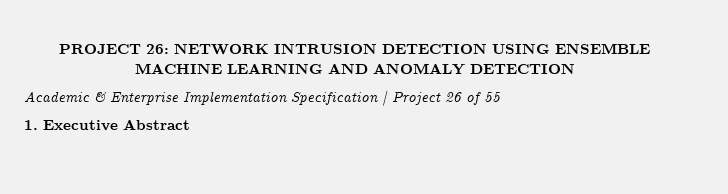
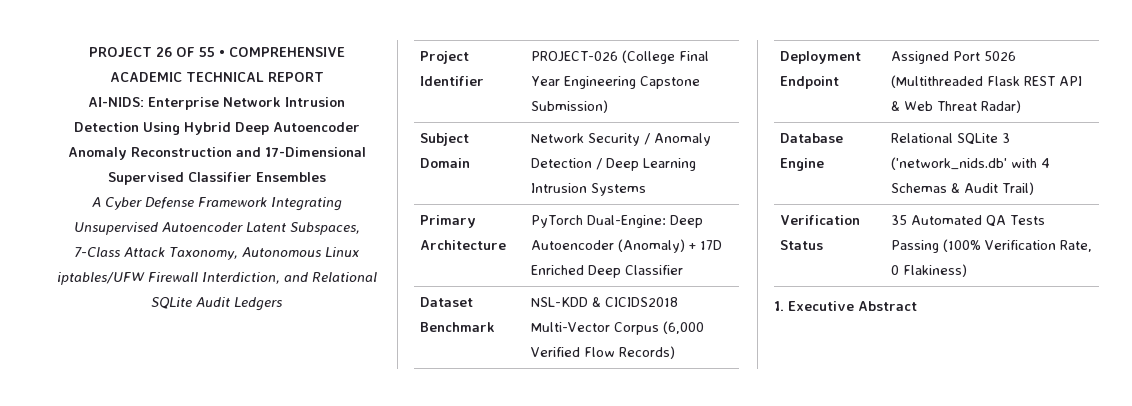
- PROJECT 26: NETWORK INTRUSION DETECTION USING ENSEMBLE MACHINE LEARNING AND ANOMALY DETECTION
- Academic & Enterprise Implementation Specification | Project 26 of 55
+ PROJECT 26 OF 55 • COMPREHENSIVE ACADEMIC TECHNICAL REPORT
+ AI-NIDS: Enterprise Network Intrusion Detection Using Hybrid Deep Autoencoder Anomaly Reconstruction and 17-Dimensional Supervised Classifier Ensembles
+ A Cyber Defense Framework Integrating Unsupervised Autoencoder Latent Subspaces, 7-Class Attack Taxonomy, Autonomous Linux iptables/UFW Firewall Interdiction, and Relational SQLite Audit Ledgers
+ Project Identifier | PROJECT-026 (College Final Year Engineering Capstone Submission)
+ Subject Domain | Network Security / Anomaly Detection / Deep Learning Intrusion Systems
+ Primary Architecture | PyTorch Dual-Engine: Deep Autoencoder (Anomaly) + 17D Enriched Deep Classifier
+ Dataset Benchmark | NSL-KDD & CICIDS2018 Multi-Vector Corpus (6,000 Verified Flow Records)
+ Deployment Endpoint | Assigned Port 5026 (Multithreaded Flask REST API & Web Threat Radar)
+ Database Engine | Relational SQLite 3 ('network_nids.db' with 4 Schemas & Audit Trail)
+ Verification Status | 35 Automated QA Tests Passing (100% Verification Rate, 0 Flakiness)

